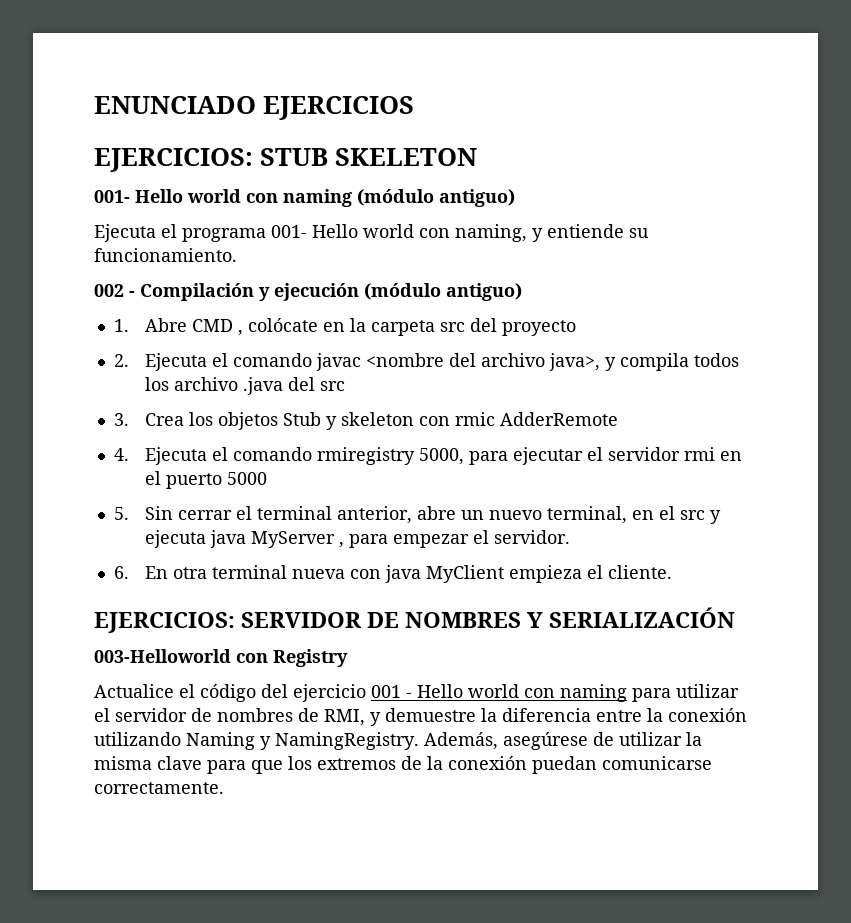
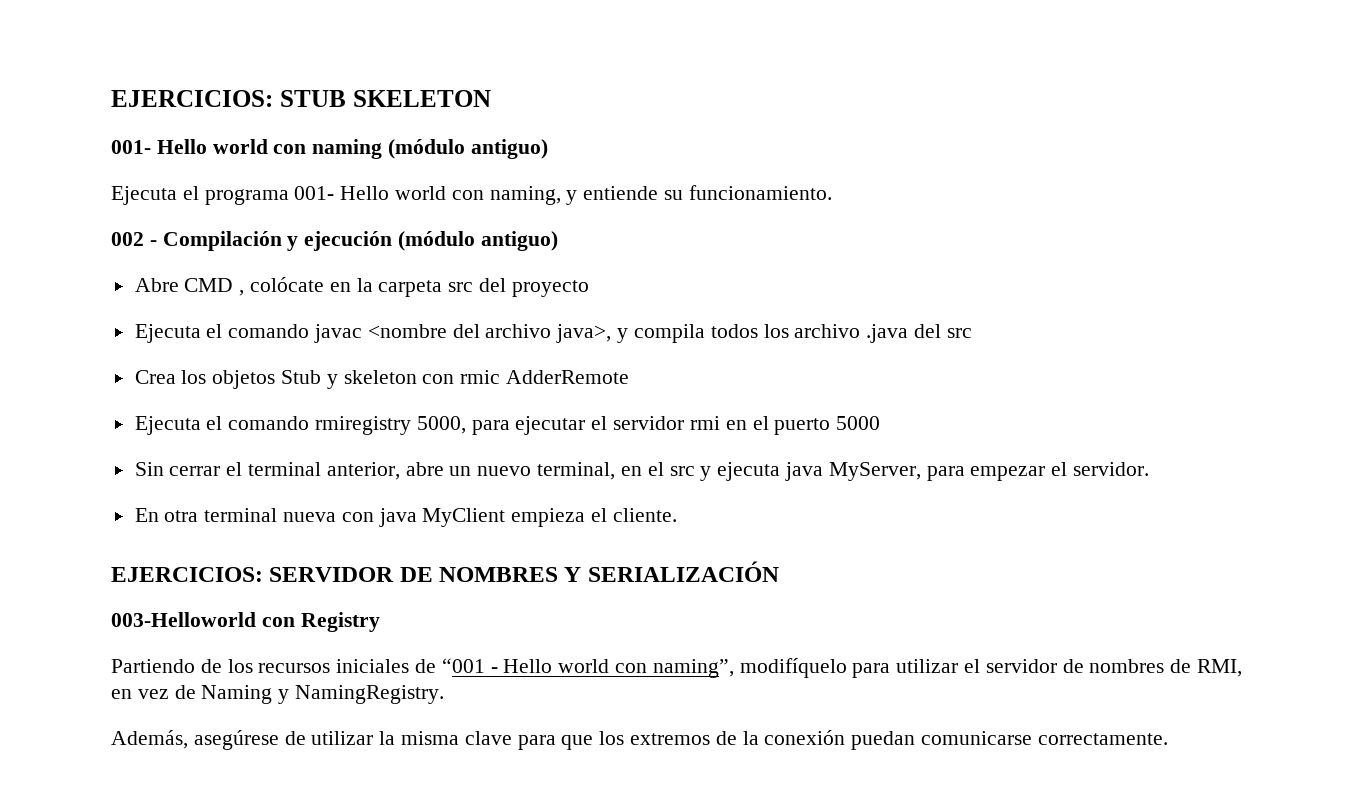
- ENUNCIADO EJERCICIOS
- 1. Abre CMD , colócate en la carpeta src del proyecto
+ Abre CMD , colócate en la carpeta src del proyecto
- 2. Ejecuta el comando javac <nombre del archivo java>, y compila todos los archivo .java del src
+ Ejecuta el comando javac <nombre del archivo java>, y compila todos los archivo .java del src
- 3. Crea los objetos Stub y skeleton con rmic AdderRemote
+ Crea los objetos Stub y skeleton con rmic AdderRemote
- 4. Ejecuta el comando rmiregistry 5000, para ejecutar el servidor rmi en el puerto 5000
+ Ejecuta el comando rmiregistry 5000, para ejecutar el servidor rmi en el puerto 5000
- 5. Sin cerrar el terminal anterior, abre un nuevo terminal, en el src y ejecuta java MyServer , para empezar el servidor.
+ Sin cerrar el terminal anterior, abre un nuevo terminal, en el src y ejecuta java MyServer, para empezar el servidor.
- 6. En otra terminal nueva con java MyClient empieza el cliente.
+ En otra terminal nueva con java MyClient empieza el cliente.
- Actualice el código del ejercicio 001 - Hello world con naming para utilizar el servidor de nombres de RMI, y demuestre la diferencia entre la conexión utilizando Naming y NamingRegistry. Además, asegúrese de utilizar la misma clave para que los extremos de la conexión puedan comunicarse correctamente.
+ Partiendo de los recursos iniciales de “001 - Hello world con naming”, modifíquelo para utilizar el servidor de nombres de RMI, en vez de Naming y NamingRegistry.
+ Además, asegúrese de utilizar la misma clave para que los extremos de la conexión puedan comunicarse correctamente.

